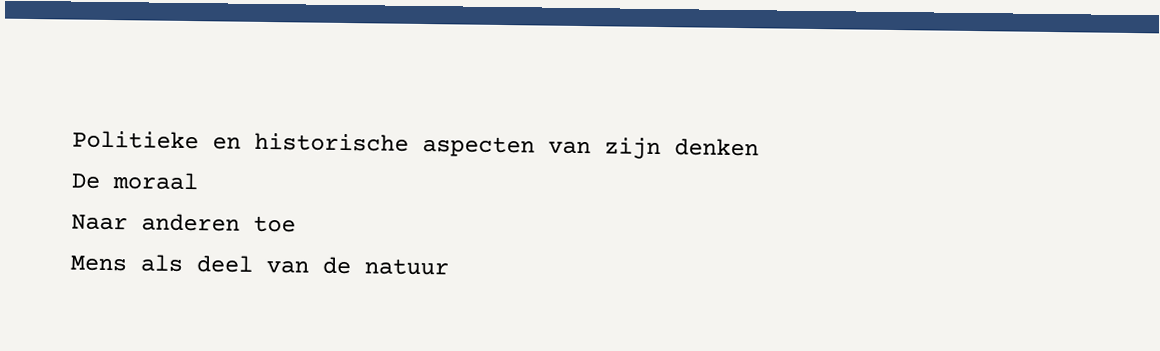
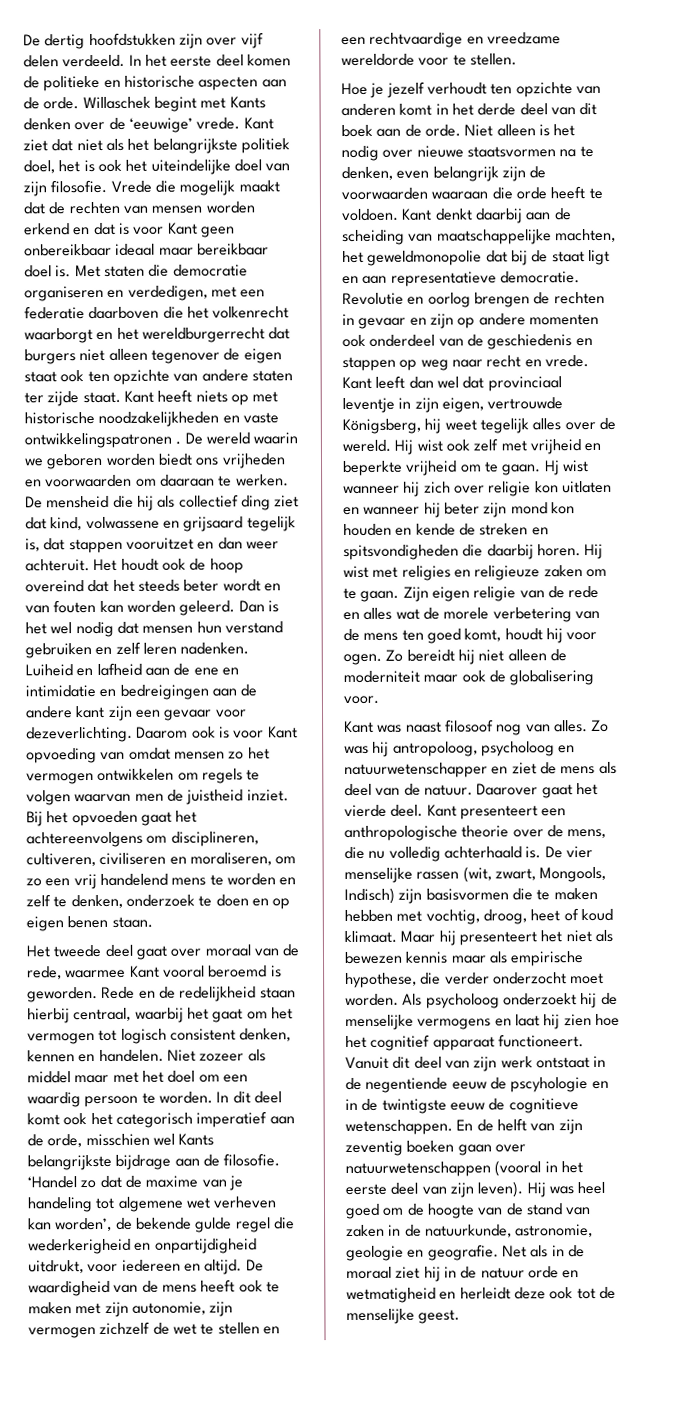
- Politieke en historische aspecten van zijn denken
- De moraal
- Naar anderen toe
- Mens als deel van de natuur
+ De dertig hoofdstukken zijn over vijf delen verdeeld. In het eerste deel komen de politieke en historische aspecten aan de orde. Willaschek begint met Kants denken over de ‘eeuwige’ vrede. Kant ziet dat niet als het belangrijkste politiek doel, het is ook het uiteindelijke doel van zijn filosofie. Vrede die mogelijk maakt dat de rechten van mensen worden erkend en dat is voor Kant geen onbereikbaar ideaal maar bereikbaar doel is. Met staten die democratie organiseren en verdedigen, met een federatie daarboven die het volkenrecht waarborgt en het wereldburgerrecht dat burgers niet alleen tegenover de eigen staat ook ten opzichte van andere staten ter zijde staat. Kant heeft niets op met historische noodzakelijkheden en vaste ontwikkelingspatronen . De wereld waarin we geboren worden biedt ons vrijheden en voorwaarden om daaraan te werken. De mensheid die hij als collectief ding ziet dat kind, volwassene en grijsaard tegelijk is, dat stappen vooruitzet en dan weer achteruit. Het houdt ook de hoop overeind dat het steeds beter wordt en van fouten kan worden geleerd. Dan is het wel nodig dat mensen hun verstand gebruiken en zelf leren nadenken. Luiheid en lafheid aan de ene en intimidatie en bedreigingen aan de andere kant zijn een gevaar voor dezeverlichting. Daarom ook is voor Kant opvoeding van omdat mensen zo het vermogen ontwikkelen om regels te volgen waarvan men de juistheid inziet. Bij het opvoeden gaat het achtereenvolgens om disciplineren, cultiveren, civiliseren en moraliseren, om zo een vrij handelend mens te worden en zelf te denken, onderzoek te doen en op eigen benen staan.
+ Het tweede deel gaat over moraal van de rede, waarmee Kant vooral beroemd is geworden. Rede en de redelijkheid staan hierbij centraal, waarbij het gaat om het vermogen tot logisch consistent denken, kennen en handelen. Niet zozeer als middel maar met het doel om een waardig persoon te worden. In dit deel komt ook het categorisch imperatief aan de orde, misschien wel Kants belangrijkste bijdrage aan de filosofie. ‘Handel zo dat de maxime van je handeling tot algemene wet verheven kan worden’, de bekende gulde regel die wederkerigheid en onpartijdigheid uitdrukt, voor iedereen en altijd. De waardigheid van de mens heeft ook te maken met zijn autonomie, zijn vermogen zichzelf de wet te stellen en een rechtvaardige en vreedzame wereldorde voor te stellen.
+ Hoe je jezelf verhoudt ten opzichte van anderen komt in het derde deel van dit boek aan de orde. Niet alleen is het nodig over nieuwe staatsvormen na te denken, even belangrijk zijn de voorwaarden waaraan die orde heeft te voldoen. Kant denkt daarbij aan de scheiding van maatschappelijke machten, het geweldmonopolie dat bij de staat ligt en aan representatieve democratie. Revolutie en oorlog brengen de rechten in gevaar en zijn op andere momenten ook onderdeel van de geschiedenis en stappen op weg naar recht en vrede. Kant leeft dan wel dat provinciaal leventje in zijn eigen, vertrouwde Königsberg, hij weet tegelijk alles over de wereld. Hij wist ook zelf met vrijheid en beperkte vrijheid om te gaan. Hj wist wanneer hij zich over religie kon uitlaten en wanneer hij beter zijn mond kon houden en kende de streken en spitsvondigheden die daarbij horen. Hij wist met religies en religieuze zaken om te gaan. Zijn eigen religie van de rede en alles wat de morele verbetering van de mens ten goed komt, houdt hij voor ogen. Zo bereidt hij niet alleen de moderniteit maar ook de globalisering voor.
+ Kant was naast filosoof nog van alles. Zo was hij antropoloog, psycholoog en natuurwetenschapper en ziet de mens als deel van de natuur. Daarover gaat het vierde deel. Kant presenteert een anthropologische theorie over de mens, die nu volledig achterhaald is. De vier menselijke rassen (wit, zwart, Mongools, Indisch) zijn basisvormen die te maken hebben met vochtig, droog, heet of koud klimaat. Maar hij presenteert het niet als bewezen kennis maar als empirische hypothese, die verder onderzocht moet worden. Als psycholoog onderzoekt hij de menselijke vermogens en laat hij zien hoe het cognitief apparaat functioneert. Vanuit dit deel van zijn werk ontstaat in de negentiende eeuw de pscyhologie en in de twintigste eeuw de cognitieve wetenschappen. En de helft van zijn zeventig boeken gaan over natuurwetenschappen (vooral in het eerste deel van zijn leven). Hij was heel goed om de hoogte van de stand van zaken in de natuurkunde, astronomie, geologie en geografie. Net als in de moraal ziet hij in de natuur orde en wetmatigheid en herleidt deze ook tot de menselijke geest.

